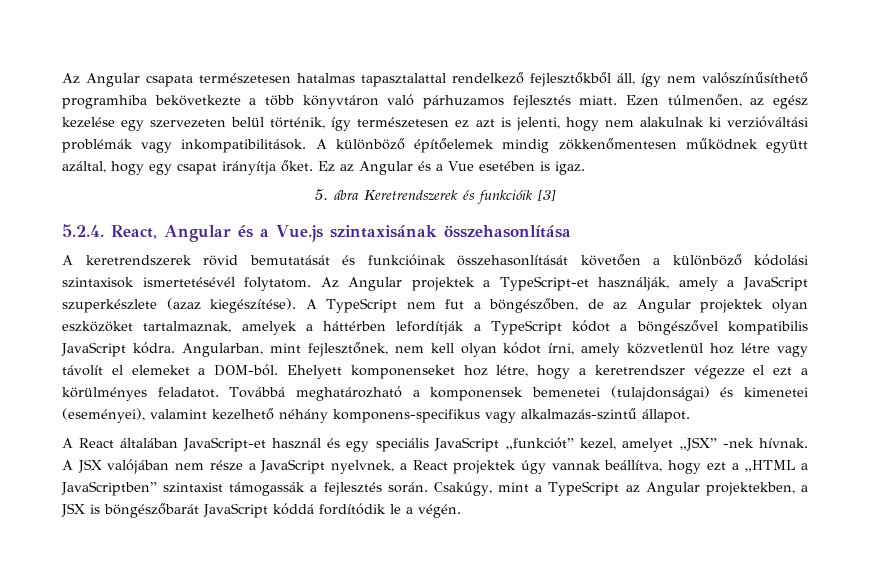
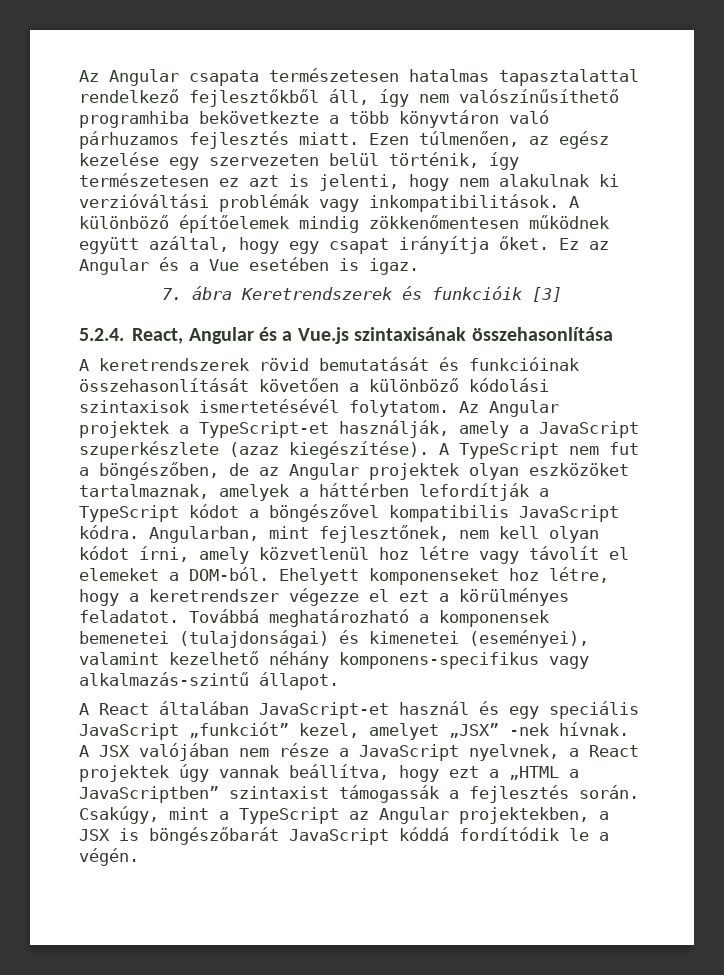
- 5. ábra Keretrendszerek és funkcióik [3]
+ 7. ábra Keretrendszerek és funkcióik [3]

